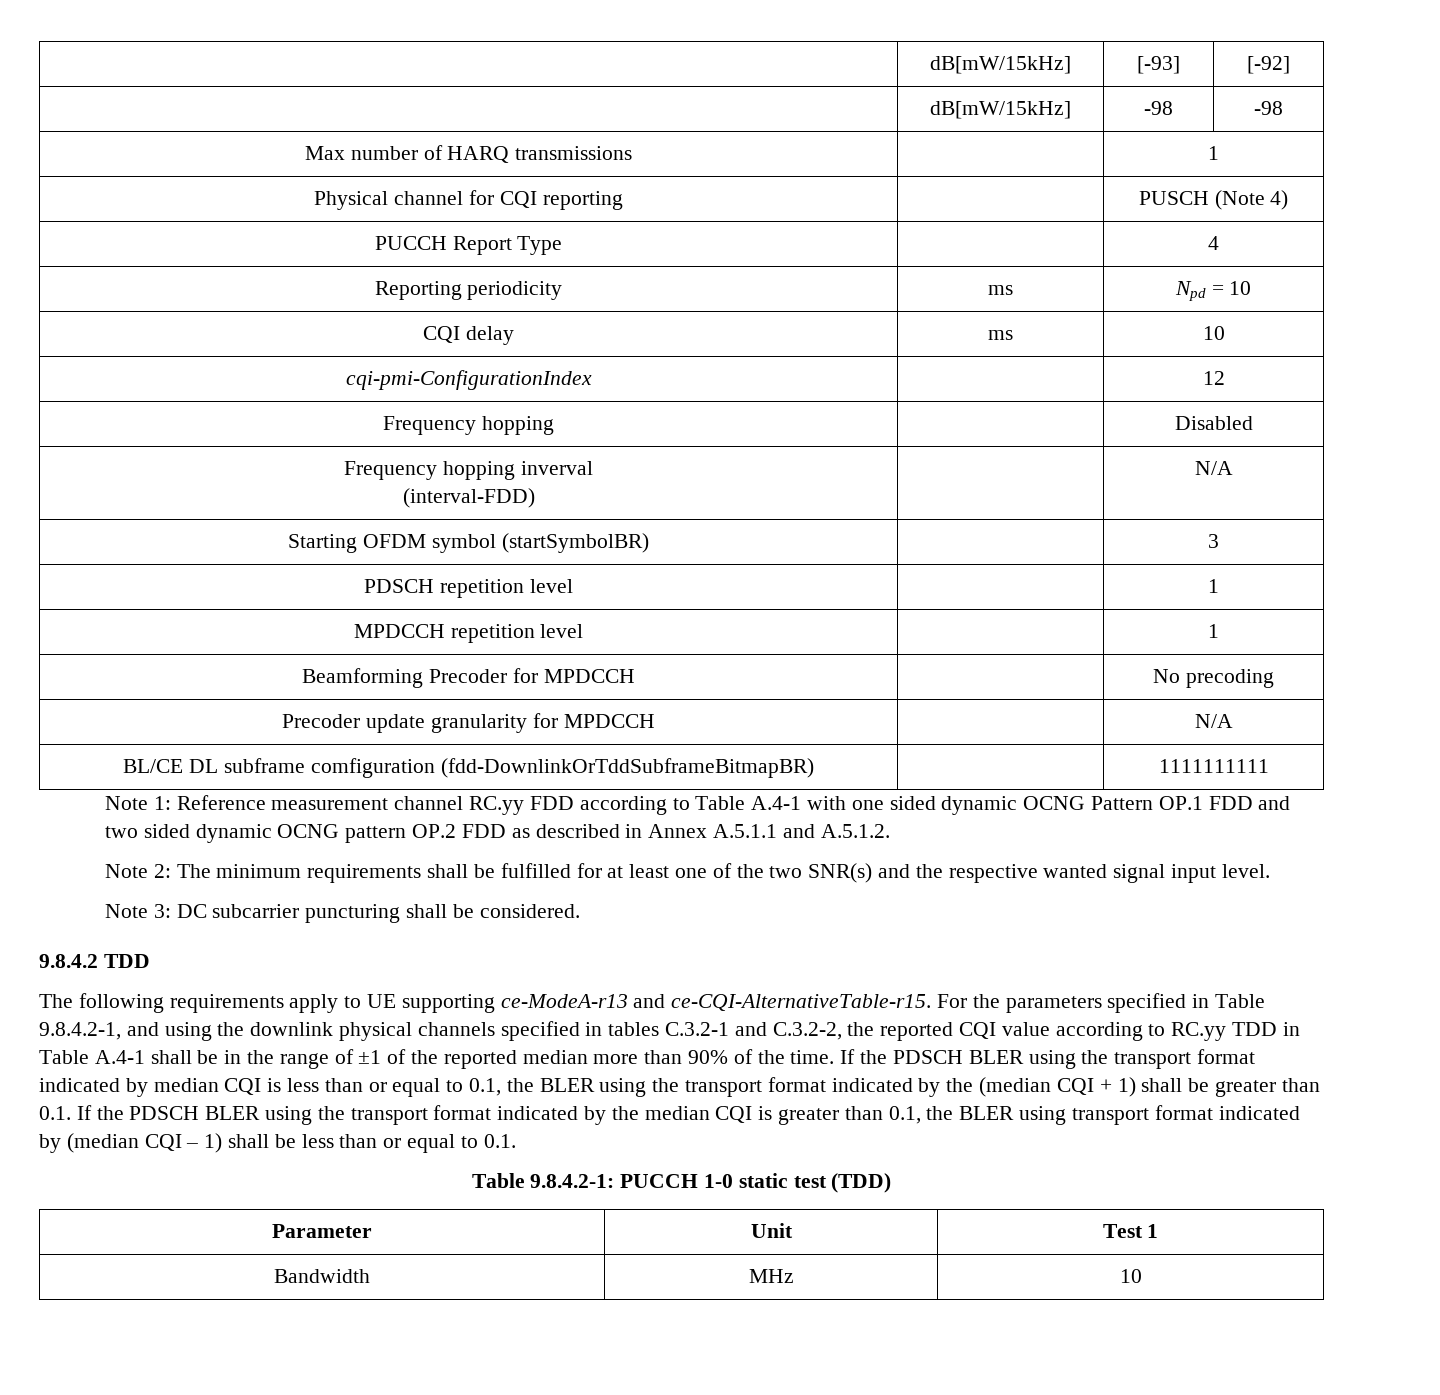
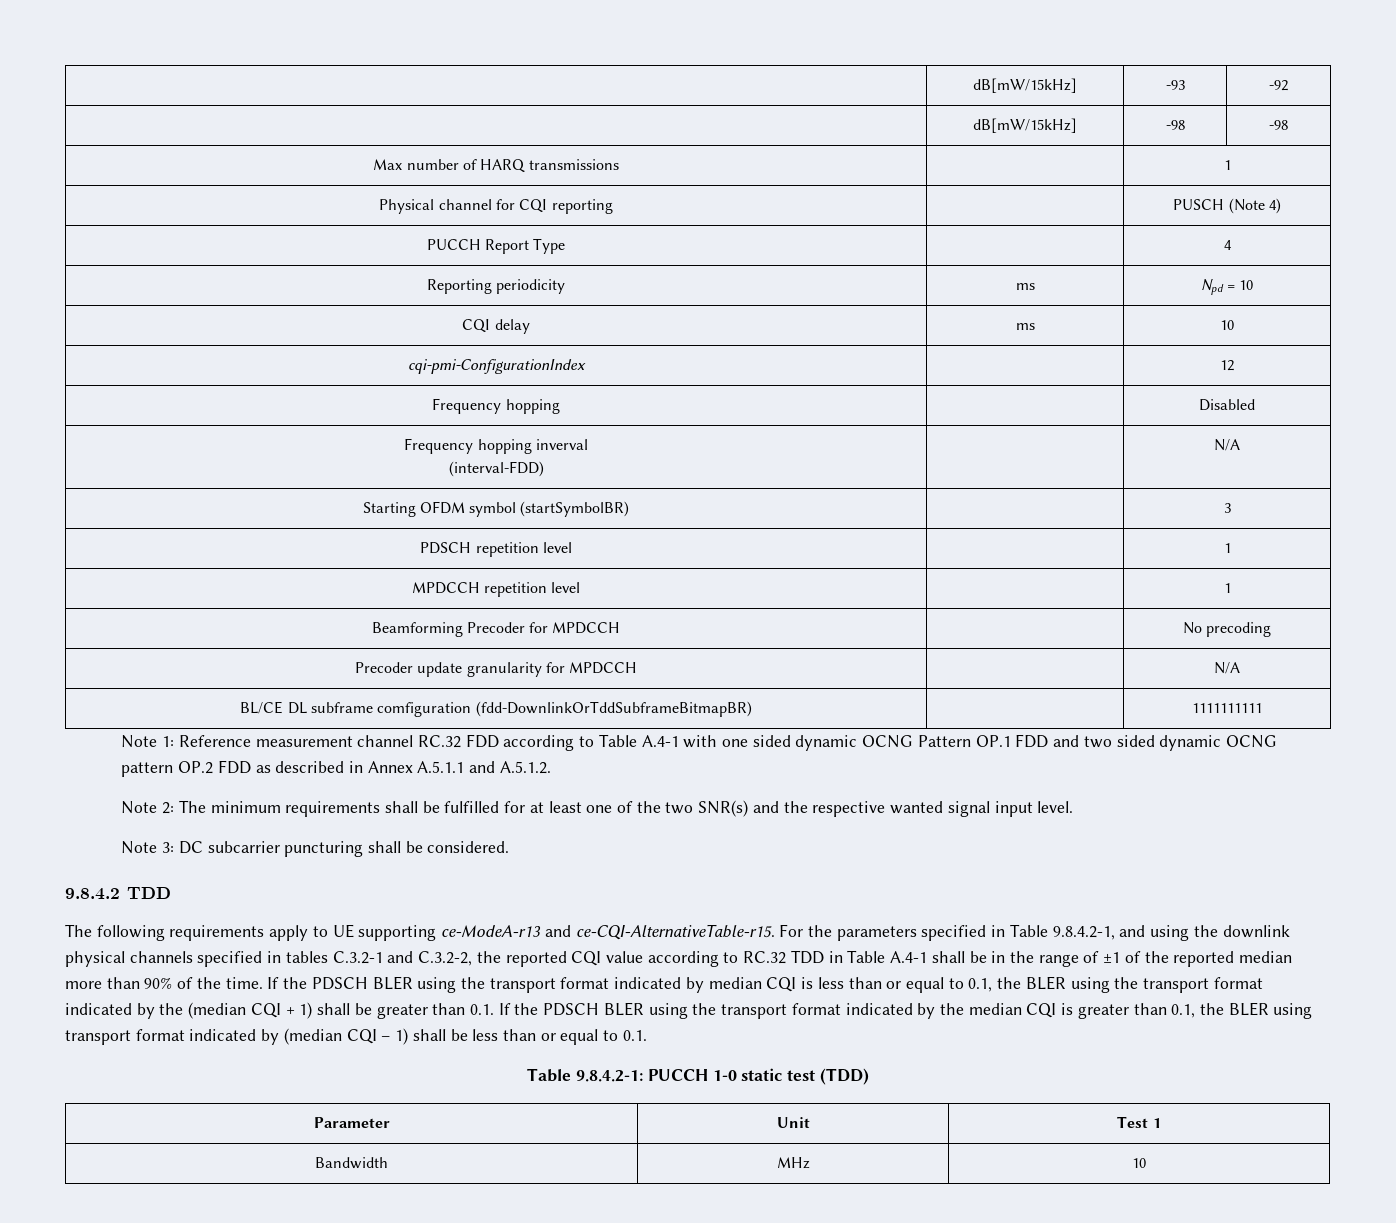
- | dB[mW/15kHz] | [-93] | [-92]
+ | dB[mW/15kHz] | -93 | -92
- Note 1: Reference measurement channel RC.yy FDD according to Table A.4-1 with one sided dynamic OCNG Pattern OP.1 FDD and two sided dynamic OCNG pattern OP.2 FDD as described in Annex A.5.1.1 and A.5.1.2.
+ Note 1: Reference measurement channel RC.32 FDD according to Table A.4-1 with one sided dynamic OCNG Pattern OP.1 FDD and two sided dynamic OCNG pattern OP.2 FDD as described in Annex A.5.1.1 and A.5.1.2.
- For the parameters specified in Table 9.8.4.2-1, and using the downlink physical channels specified in tables C.3.2-1 and C.3.2-2, the reported CQI value according to RC.yy TDD in Table A.4-1 shall be in the range of ±1 of the reported median more than 90% of the time.
+ For the parameters specified in Table 9.8.4.2-1, and using the downlink physical channels specified in tables C.3.2-1 and C.3.2-2, the reported CQI value according to RC.32 TDD in Table A.4-1 shall be in the range of ±1 of the reported median more than 90% of the time.

